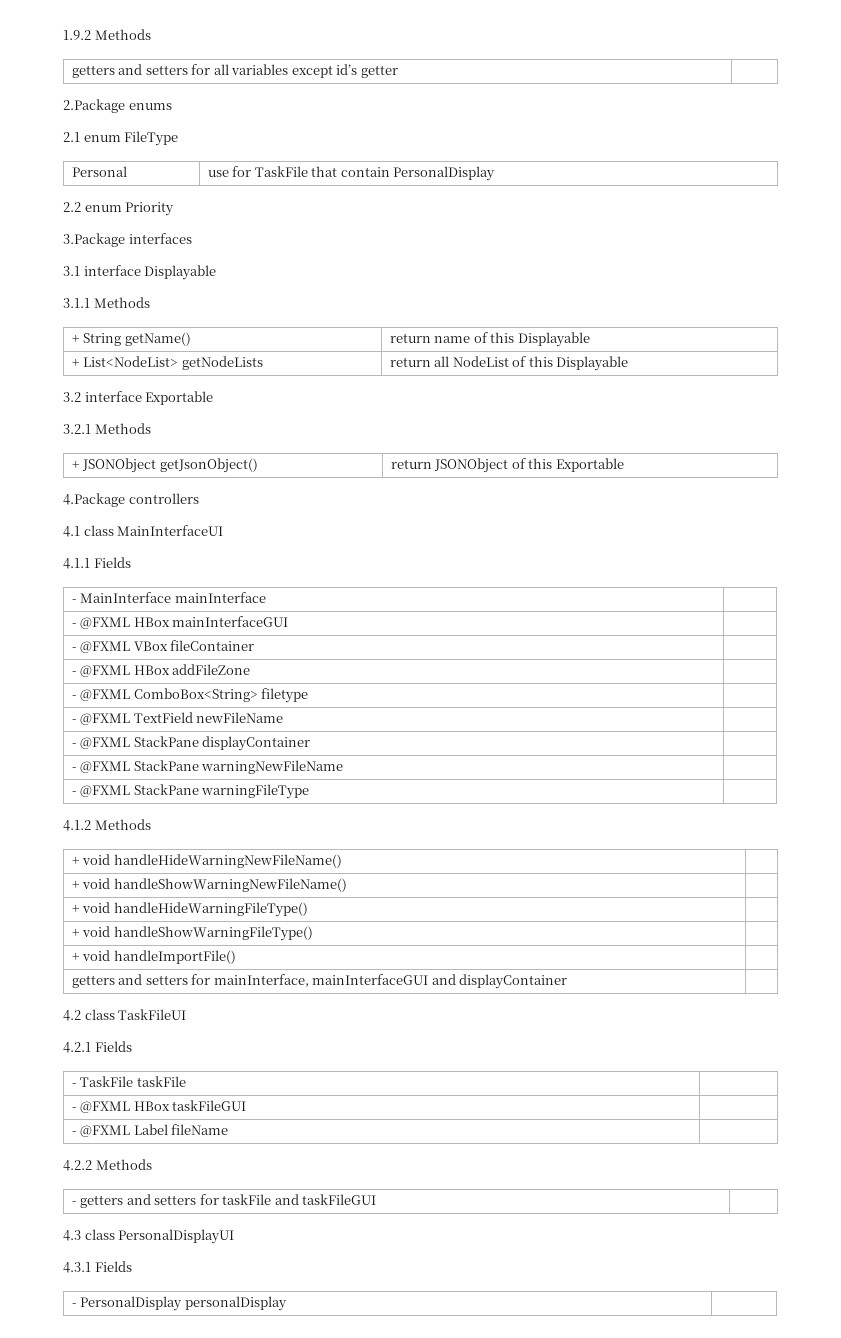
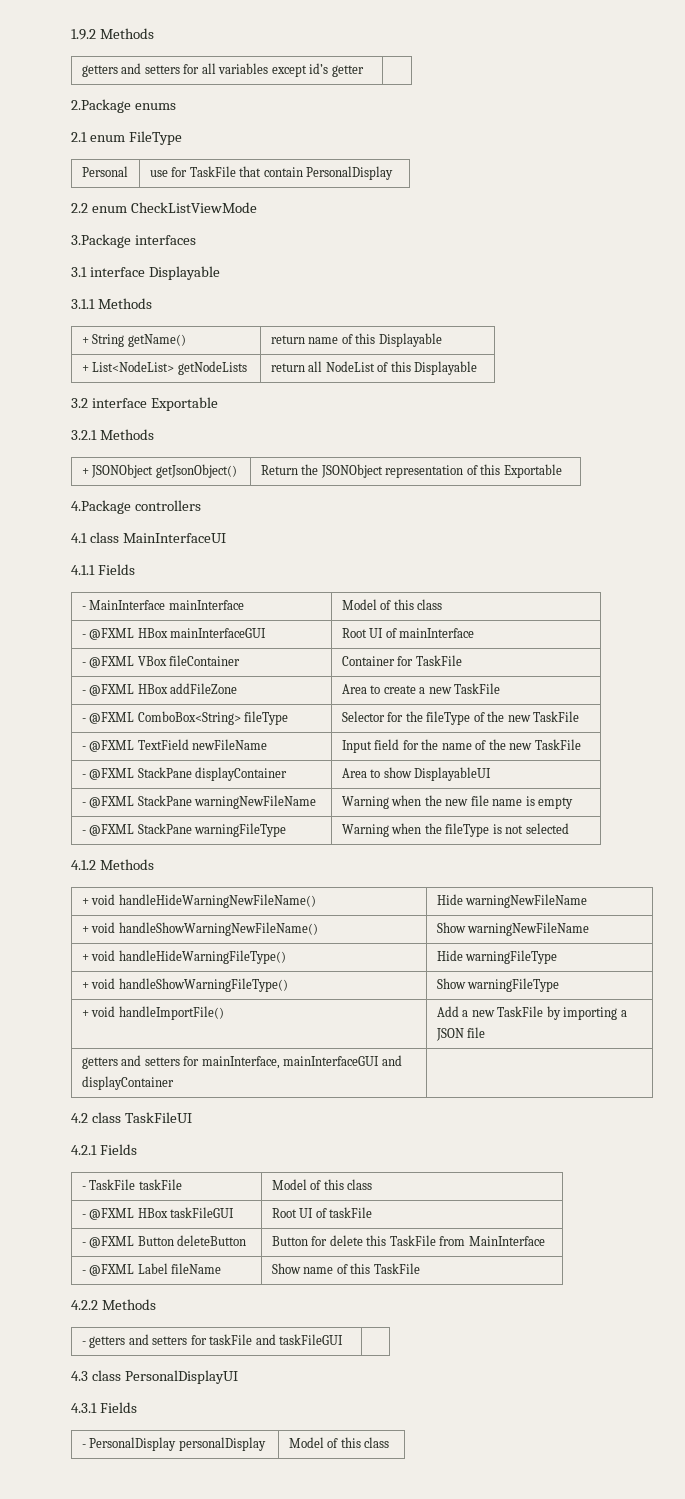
- 2.2 enum Priority
+ 2.2 enum CheckListViewMode
- + JSONObject getJsonObject() | return JSONObject of this Exportable
+ + JSONObject getJsonObject() | Return the JSONObject representation of this Exportable
- - MainInterface mainInterface |
+ - MainInterface mainInterface | Model of this class
- - @FXML HBox mainInterfaceGUI |
+ - @FXML HBox mainInterfaceGUI | Root UI of mainInterface
- - @FXML VBox fileContainer |
+ - @FXML VBox fileContainer | Container for TaskFile
- - @FXML HBox addFileZone |
- - @FXML ComboBox<String> filetype |
- - @FXML TextField newFileName |
+ - @FXML HBox addFileZone | Area to create a new TaskFile
+ - @FXML ComboBox<String> fileType | Selector for the fileType of the new TaskFile
+ - @FXML TextField newFileName | Input field for the name of the new TaskFile
- - @FXML StackPane displayContainer |
+ - @FXML StackPane displayContainer | Area to show DisplayableUI
- - @FXML StackPane warningNewFileName |
- - @FXML StackPane warningFileType |
+ - @FXML StackPane warningNewFileName | Warning when the new file name is empty
+ - @FXML StackPane warningFileType | Warning when the fileType is not selected
- + void handleHideWarningNewFileName() |
+ + void handleHideWarningNewFileName() | Hide warningNewFileName
- + void handleShowWarningNewFileName() |
+ + void handleShowWarningNewFileName() | Show warningNewFileName
- + void handleHideWarningFileType() |
+ + void handleHideWarningFileType() | Hide warningFileType
- + void handleShowWarningFileType() |
+ + void handleShowWarningFileType() | Show warningFileType
- + void handleImportFile() |
+ + void handleImportFile() | Add a new TaskFile by importing a JSON file
- - TaskFile taskFile |
+ - TaskFile taskFile | Model of this class
- - @FXML HBox taskFileGUI |
+ - @FXML HBox taskFileGUI | Root UI of taskFile
+ - @FXML Button deleteButton | Button for delete this TaskFile from MainInterface
- - @FXML Label fileName |
+ - @FXML Label fileName | Show name of this TaskFile
- - PersonalDisplay personalDisplay |
+ - PersonalDisplay personalDisplay | Model of this class

